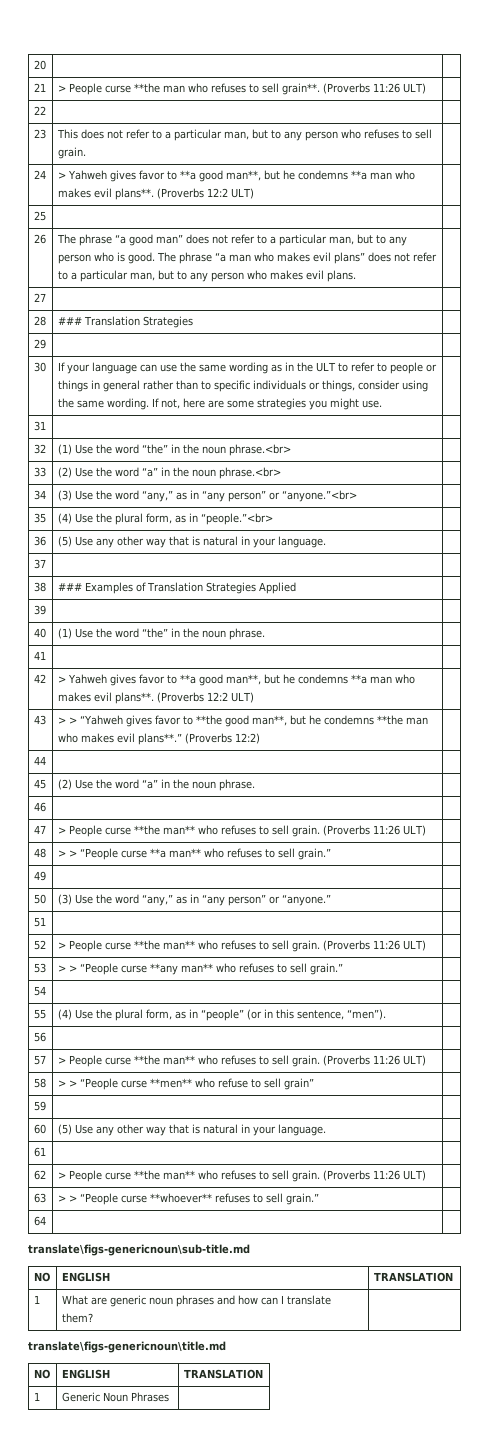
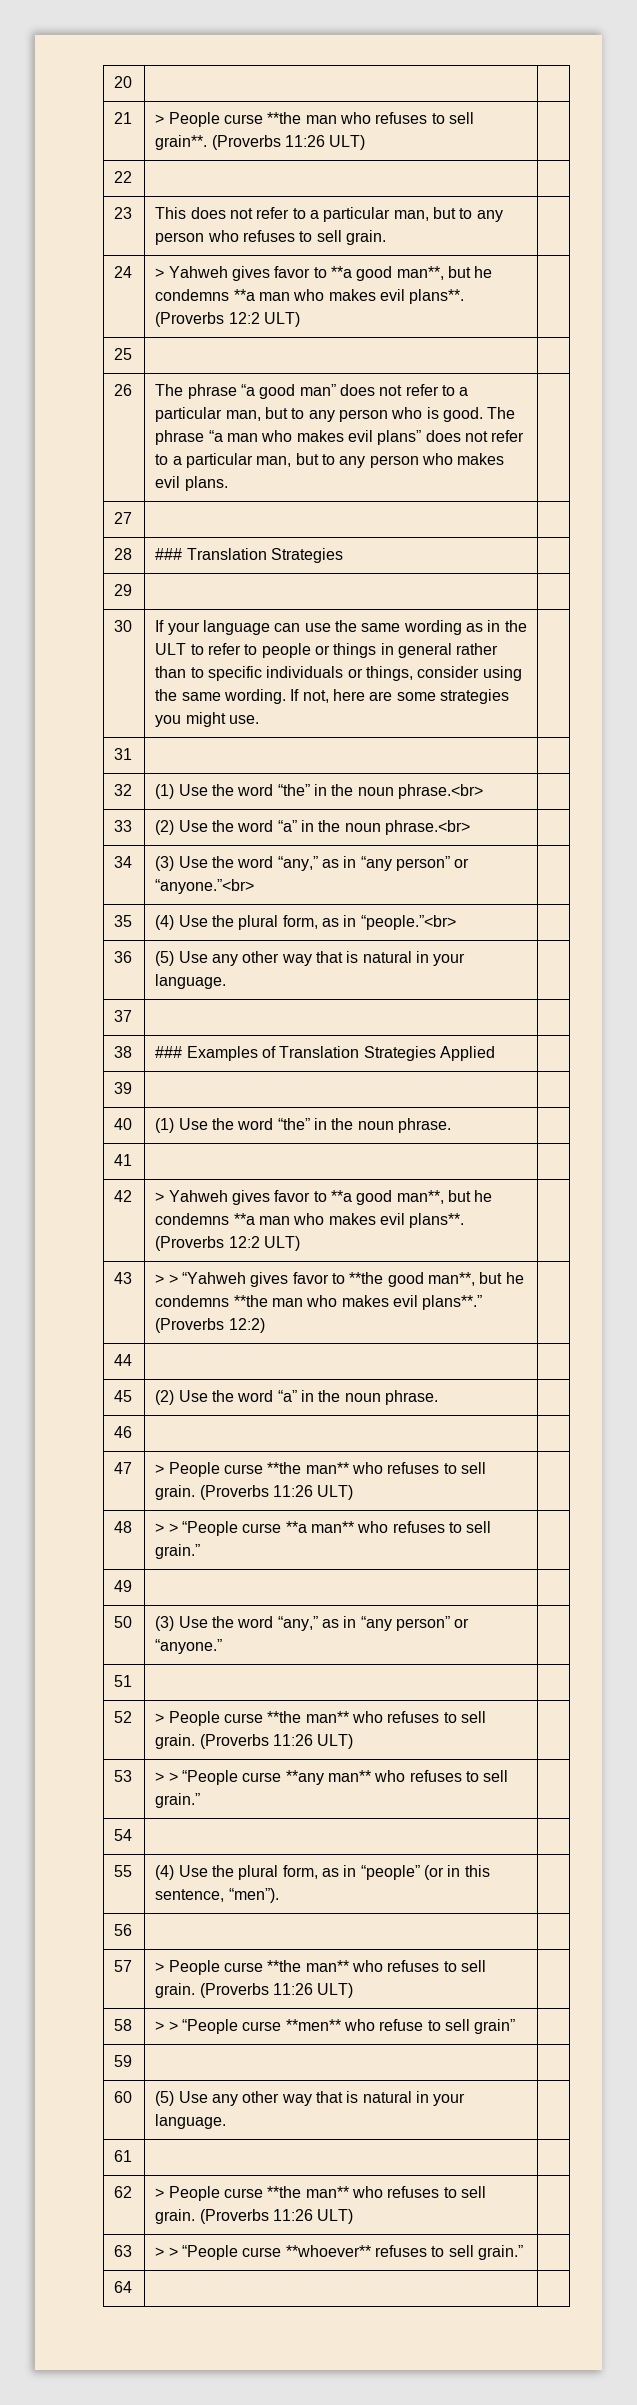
- translate\figs-genericnoun\sub-title.md
- NO | ENGLISH | TRANSLATION
- 1 | What are generic noun phrases and how can I translate them? |
- translate\figs-genericnoun\title.md
- NO | ENGLISH | TRANSLATION
- 1 | Generic Noun Phrases |

